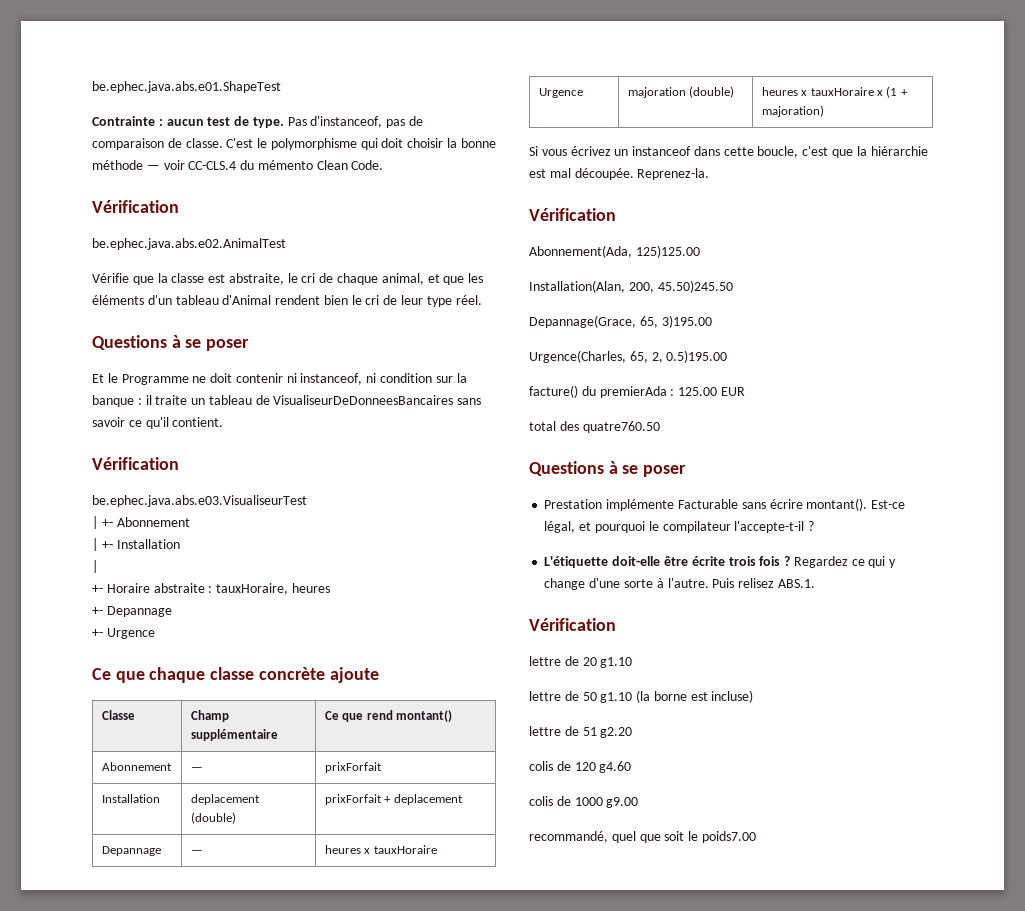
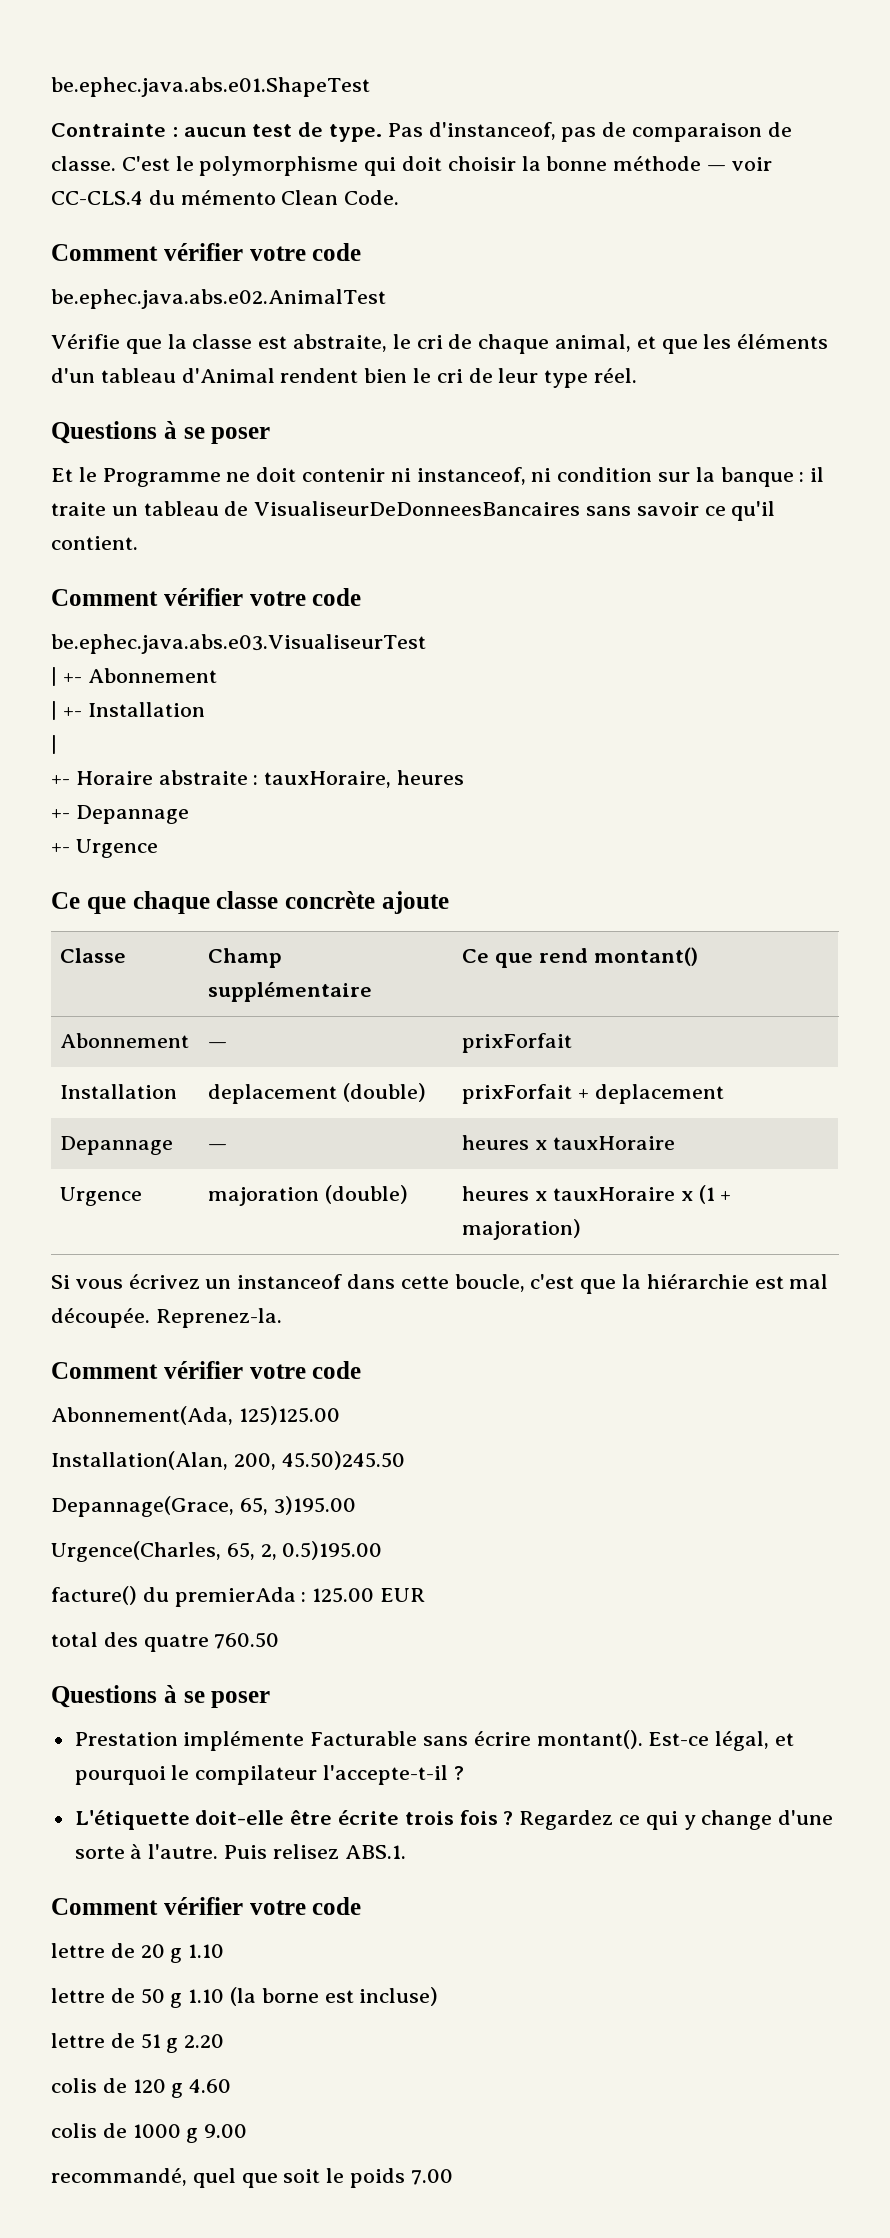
  C'est le polymorphisme qui doit choisir la bonne méthode — voir CC-CLS.4 du mémento Clean Code.
- Vérification
+ Comment vérifier votre code
  Et le Programme ne doit contenir ni instanceof, ni condition sur la banque : il traite un tableau de VisualiseurDeDonneesBancaires sans savoir ce qu'il contient.
- Vérification
+ Comment vérifier votre code
  Reprenez-la.
- Vérification
+ Comment vérifier votre code
- total des quatre760.50
+ total des quatre 760.50
  Puis relisez ABS.1.
- Vérification
+ Comment vérifier votre code
- lettre de 20 g1.10
+ lettre de 20 g 1.10
- lettre de 50 g1.10 (la borne est incluse)
+ lettre de 50 g 1.10 (la borne est incluse)
- lettre de 51 g2.20
+ lettre de 51 g 2.20
- colis de 120 g4.60
+ colis de 120 g 4.60
- colis de 1000 g9.00
+ colis de 1000 g 9.00
- recommandé, quel que soit le poids7.00
+ recommandé, quel que soit le poids 7.00

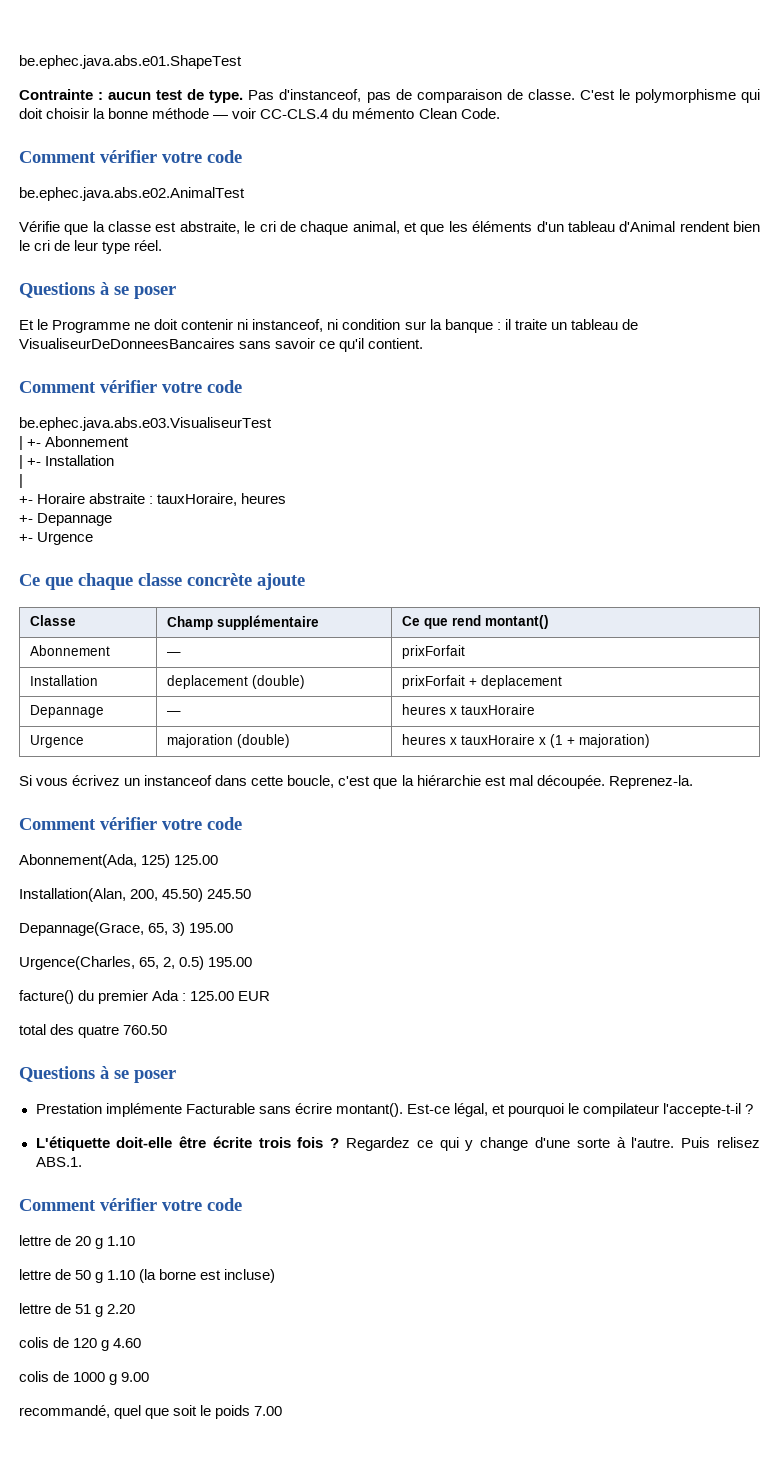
- Abonnement(Ada, 125)125.00
+ Abonnement(Ada, 125) 125.00
- Installation(Alan, 200, 45.50)245.50
+ Installation(Alan, 200, 45.50) 245.50
- Depannage(Grace, 65, 3)195.00
+ Depannage(Grace, 65, 3) 195.00
- Urgence(Charles, 65, 2, 0.5)195.00
+ Urgence(Charles, 65, 2, 0.5) 195.00
- facture() du premierAda : 125.00 EUR
+ facture() du premier Ada : 125.00 EUR

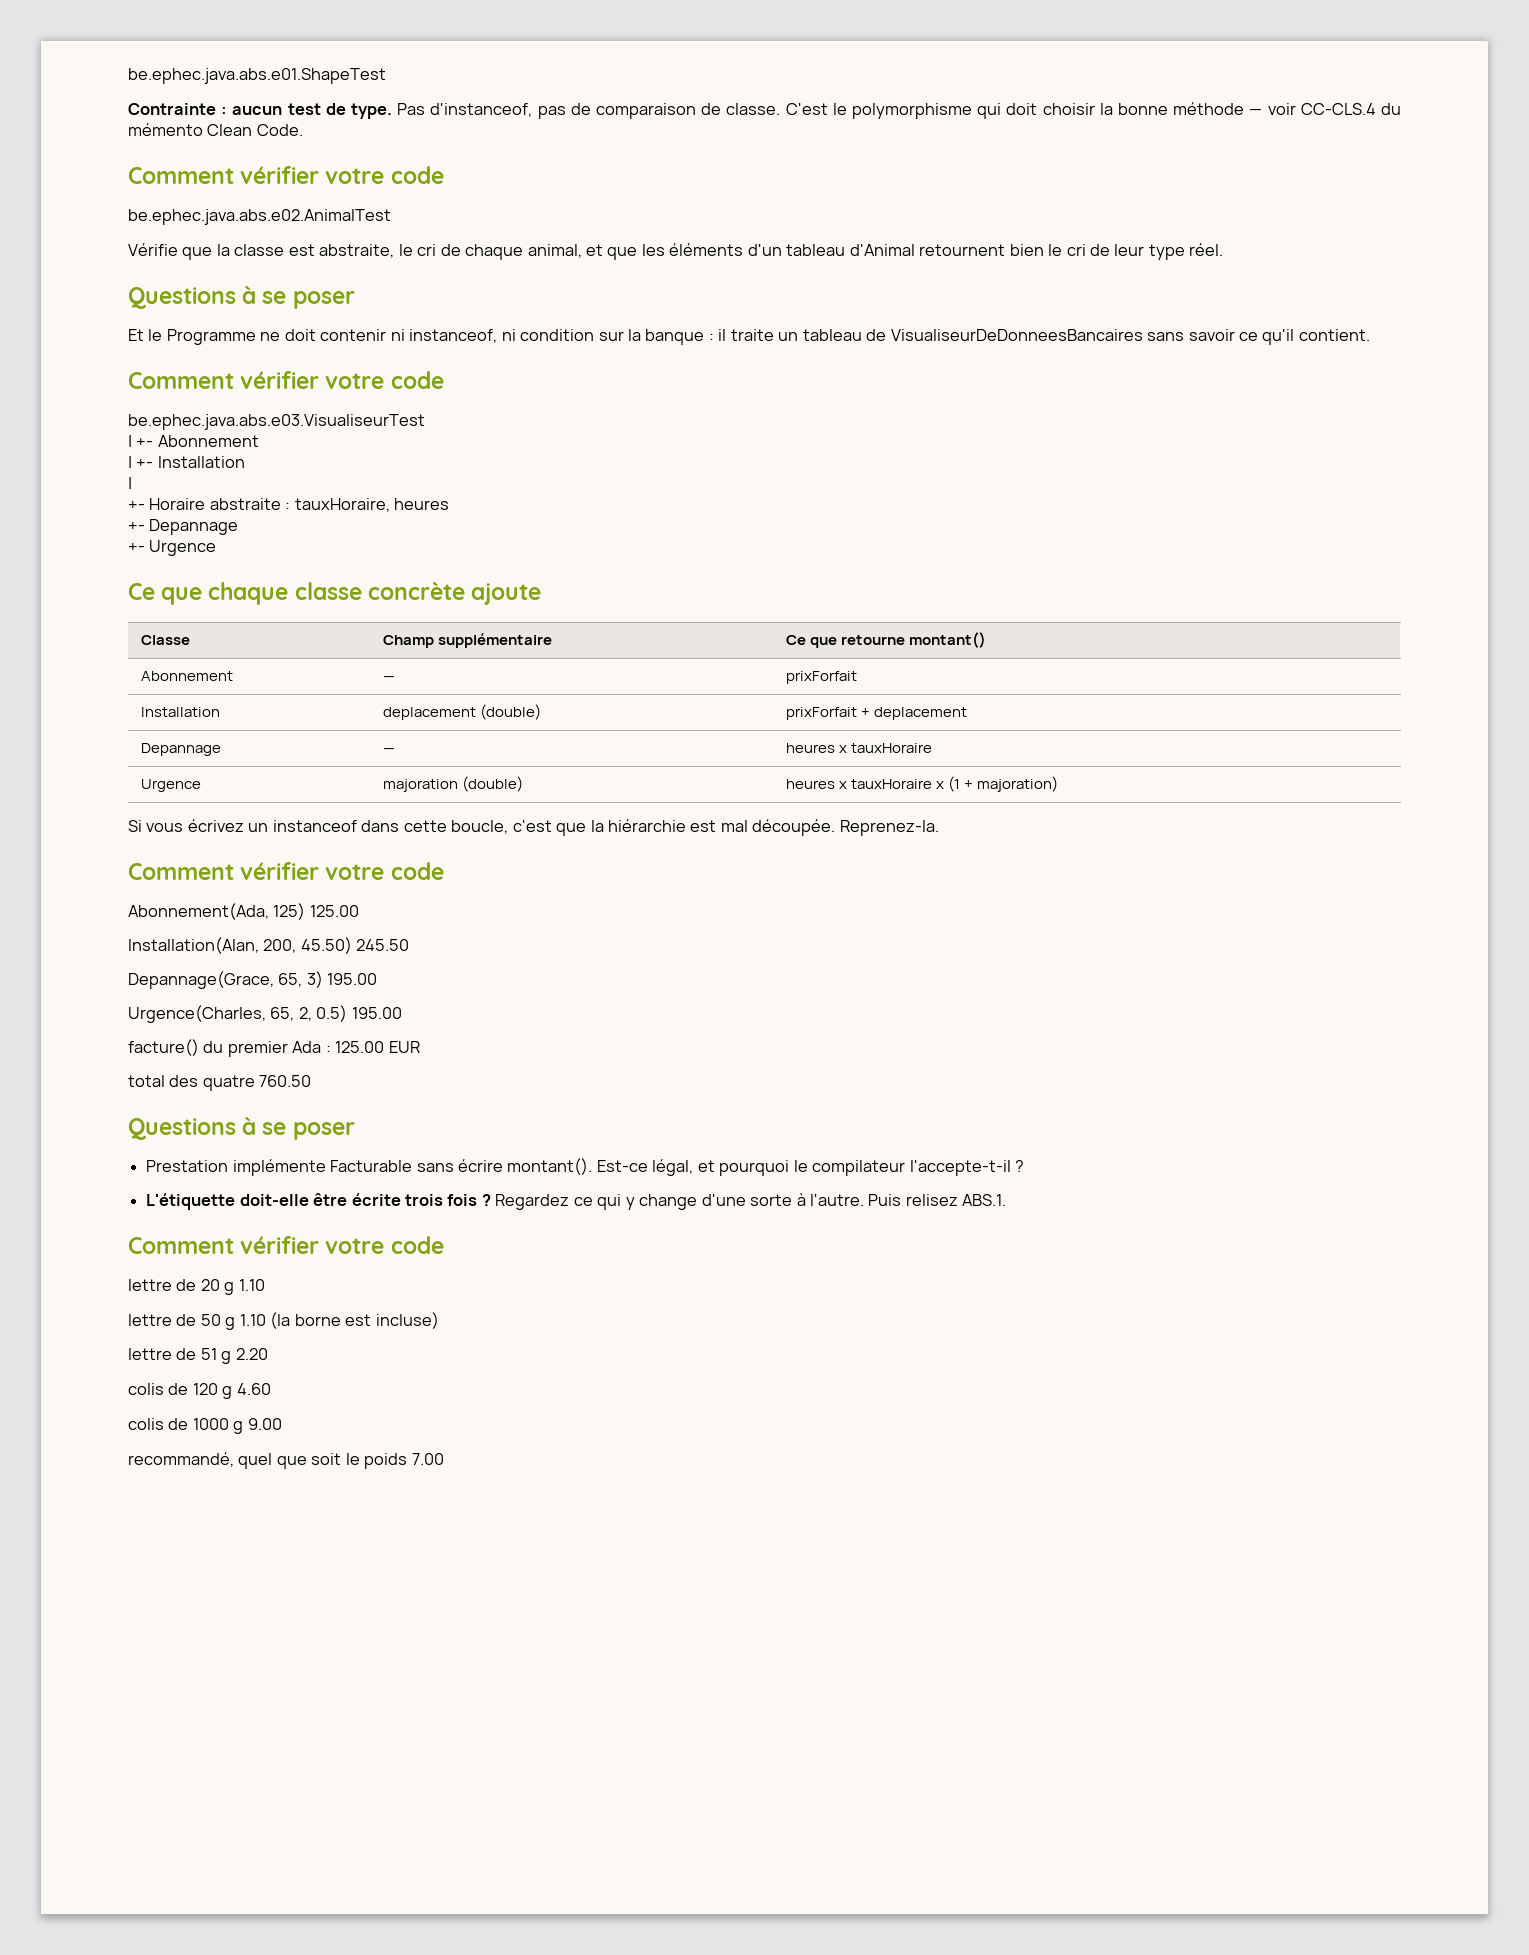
- Vérifie que la classe est abstraite, le cri de chaque animal, et que les éléments d'un tableau d'Animal rendent bien le cri de leur type réel.
+ Vérifie que la classe est abstraite, le cri de chaque animal, et que les éléments d'un tableau d'Animal retournent bien le cri de leur type réel.
- Classe | Champ supplémentaire | Ce que rend montant()
+ Classe | Champ supplémentaire | Ce que retourne montant()

